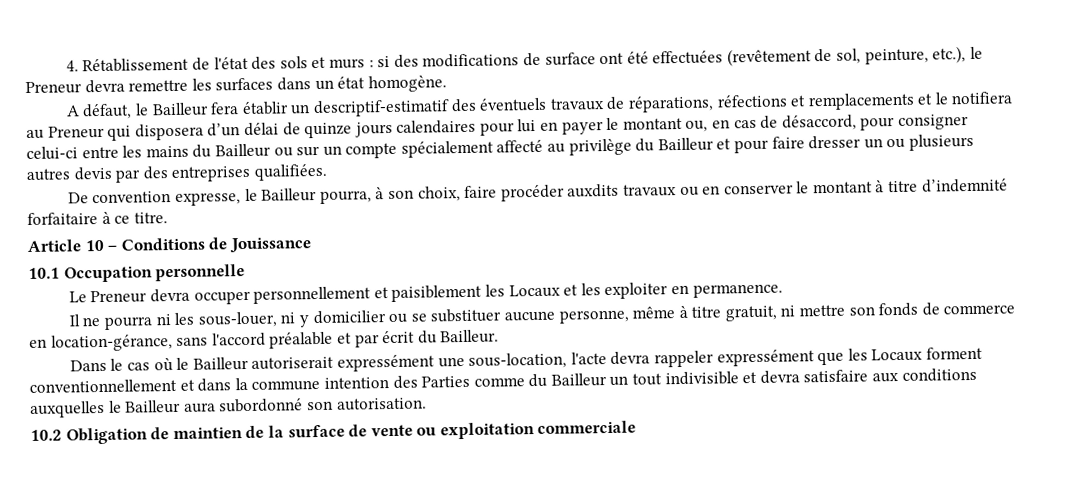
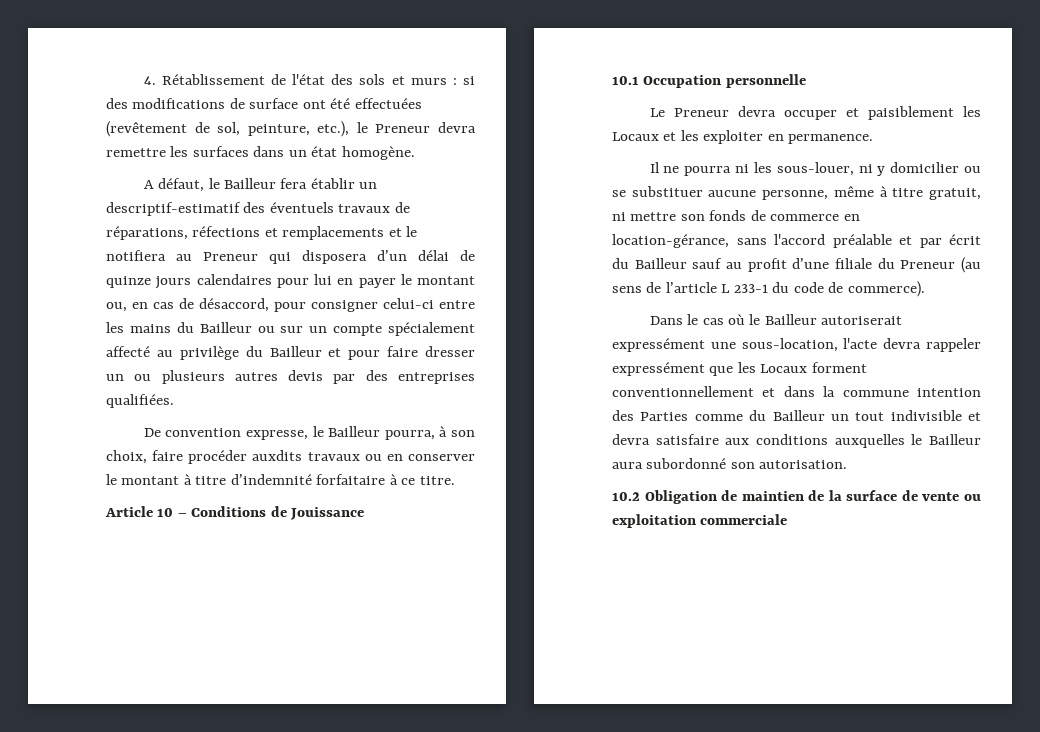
- Le Preneur devra occuper personnellement et paisiblement les Locaux et les exploiter en permanence.
+ Le Preneur devra occuper et paisiblement les Locaux et les exploiter en permanence.
- Il ne pourra ni les sous-louer, ni y domicilier ou se substituer aucune personne, même à titre gratuit, ni mettre son fonds de commerce en location-gérance, sans l'accord préalable et par écrit du Bailleur.
+ Il ne pourra ni les sous-louer, ni y domicilier ou se substituer aucune personne, même à titre gratuit, ni mettre son fonds de commerce en location-gérance, sans l'accord préalable et par écrit du Bailleur sauf au profit d’une filiale du Preneur (au sens de l’article L 233-1 du code de commerce).

